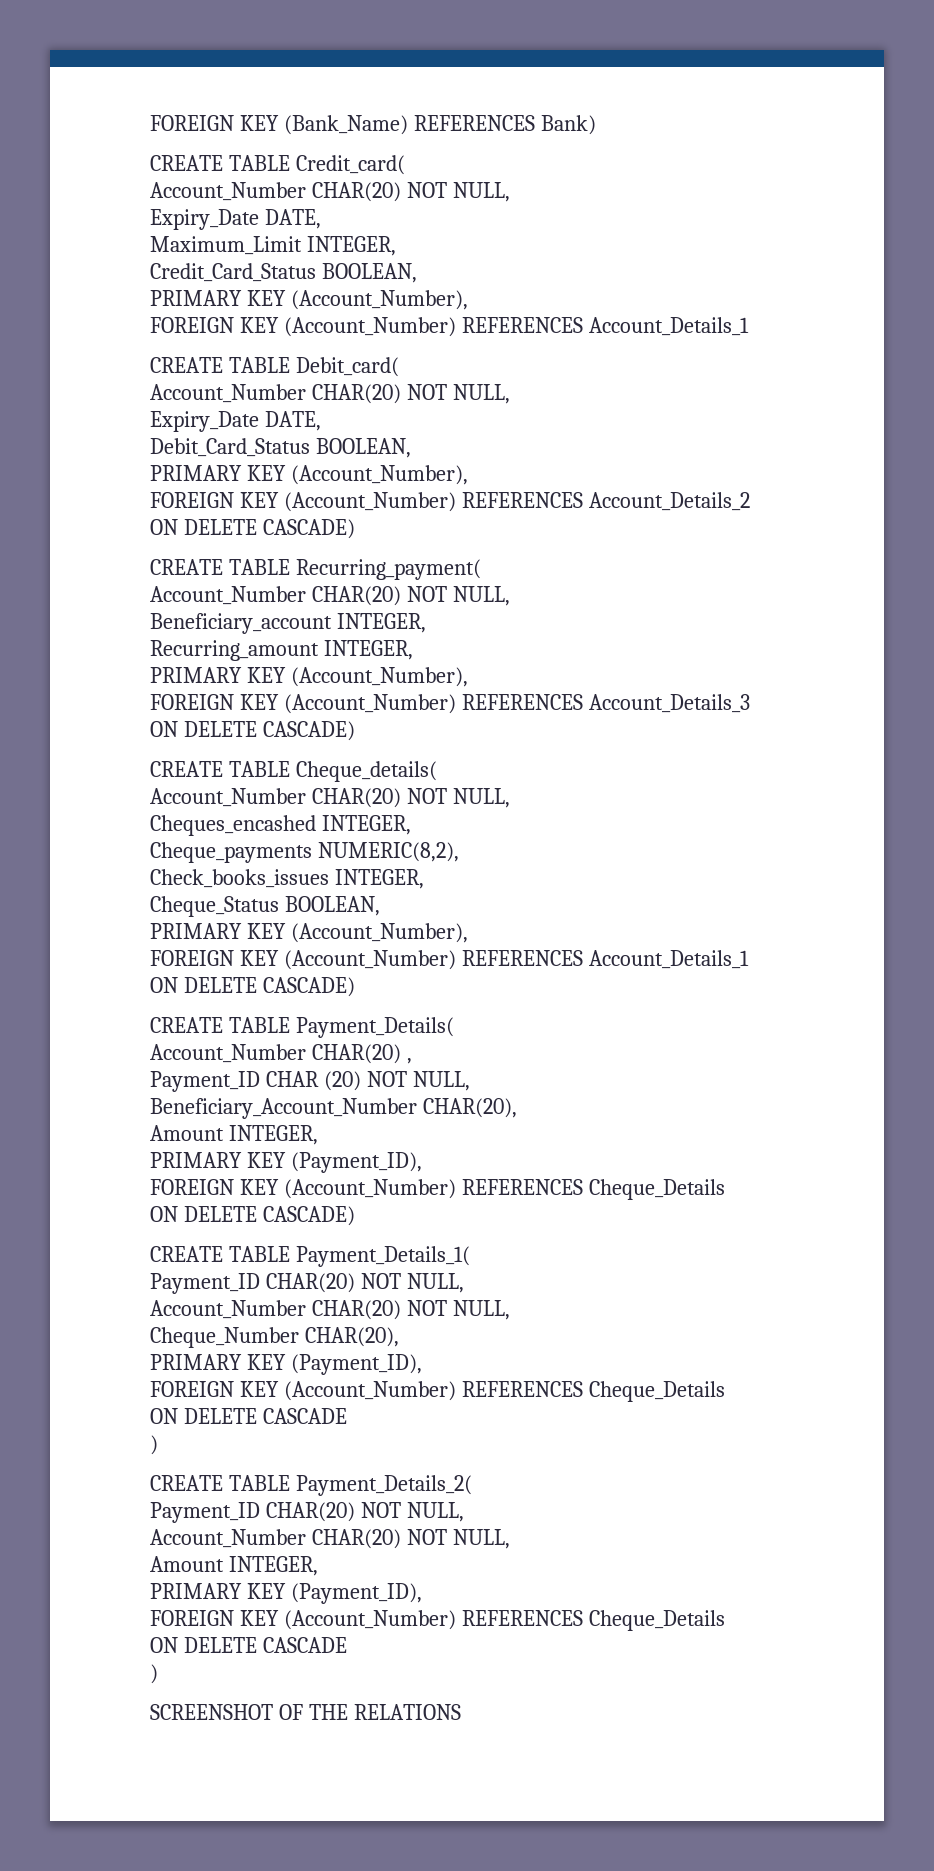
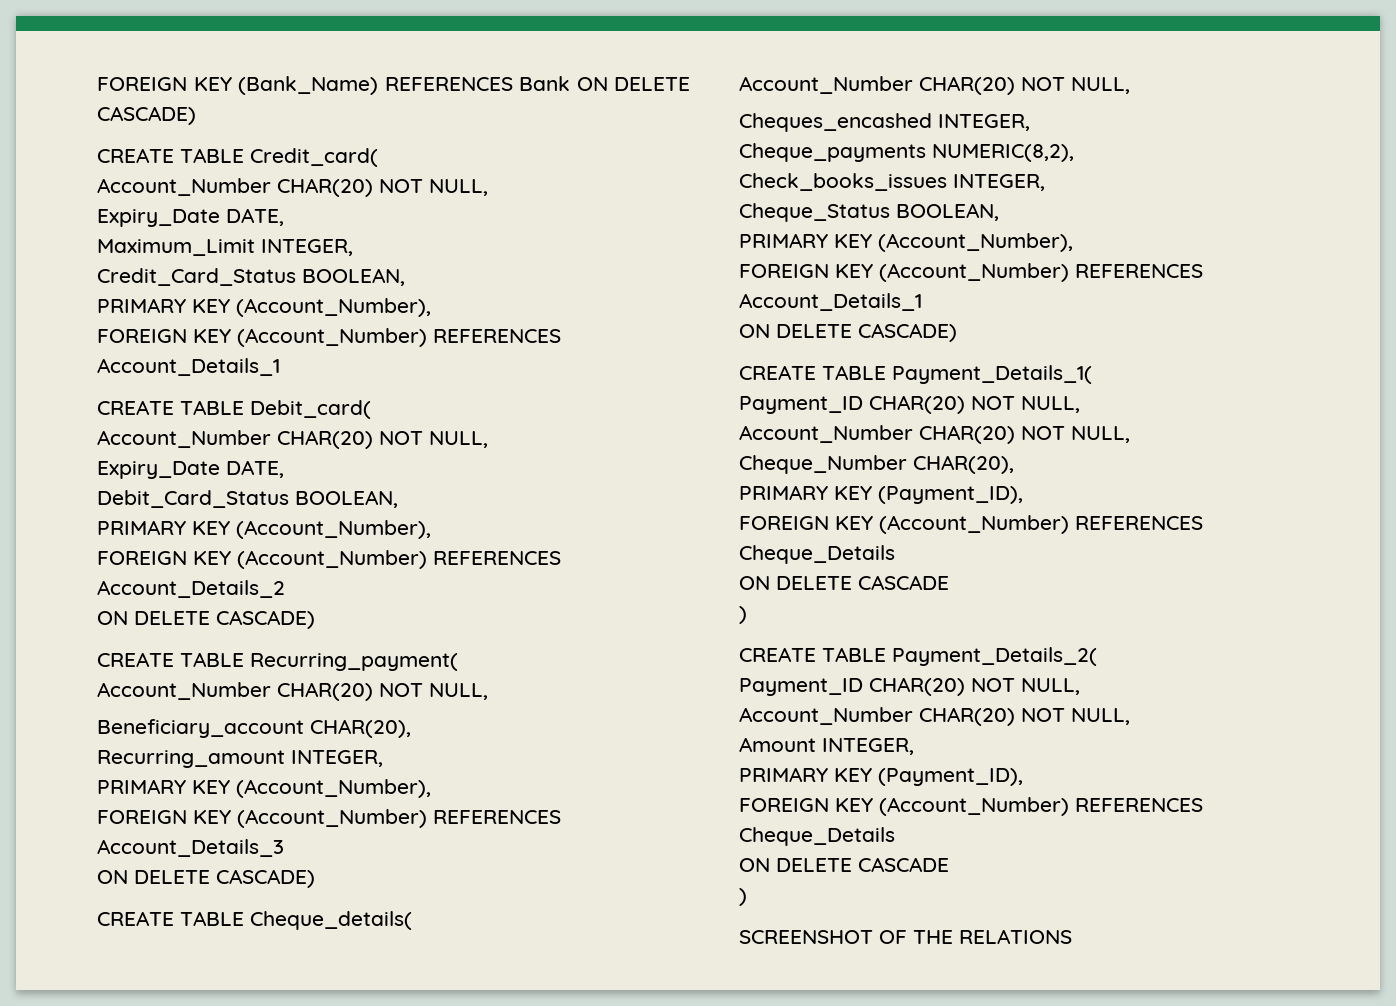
- FOREIGN KEY (Bank_Name) REFERENCES Bank)
+ FOREIGN KEY (Bank_Name) REFERENCES Bank ON DELETE CASCADE)
- Beneficiary_account INTEGER,
+ Beneficiary_account CHAR(20),
- CREATE TABLE Payment_Details(
- Account_Number CHAR(20) ,
- Payment_ID CHAR (20) NOT NULL,
- Beneficiary_Account_Number CHAR(20),
- Amount INTEGER,
- PRIMARY KEY (Payment_ID),
- FOREIGN KEY (Account_Number) REFERENCES Cheque_Details
- ON DELETE CASCADE)

